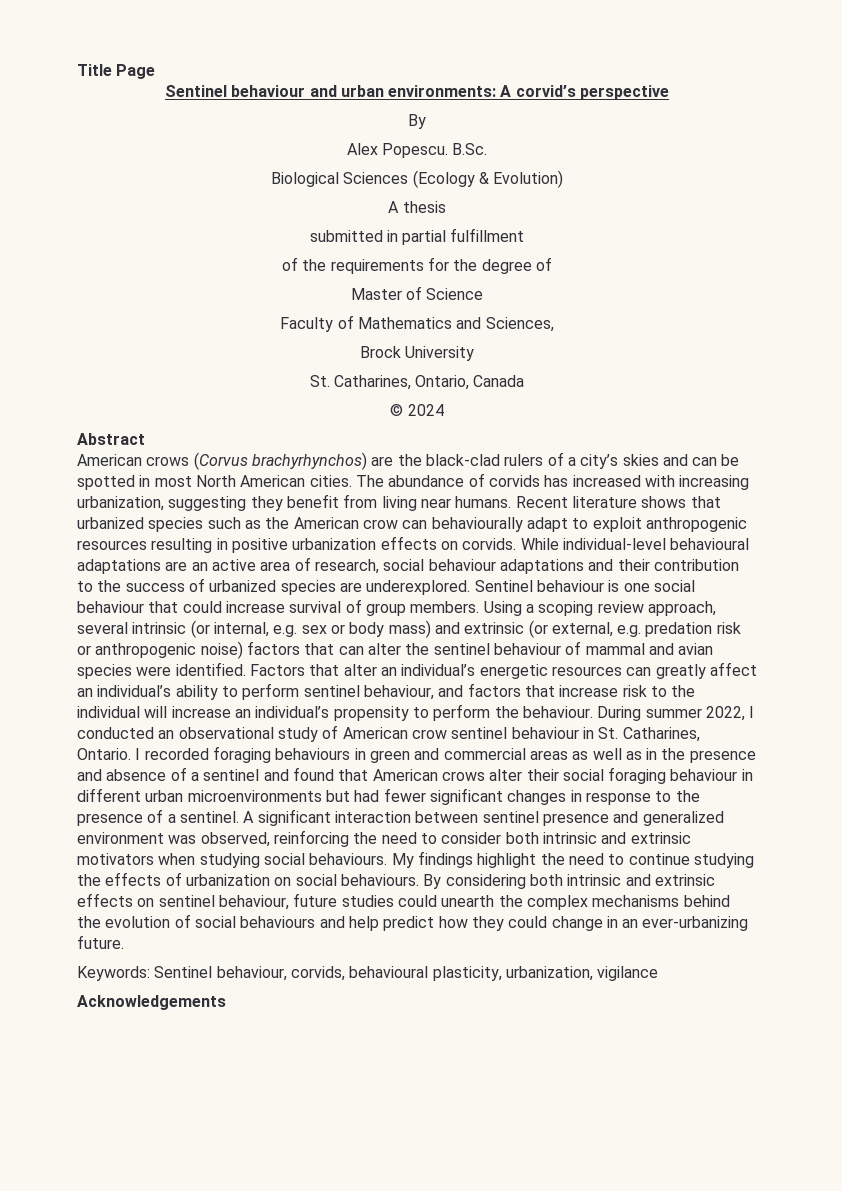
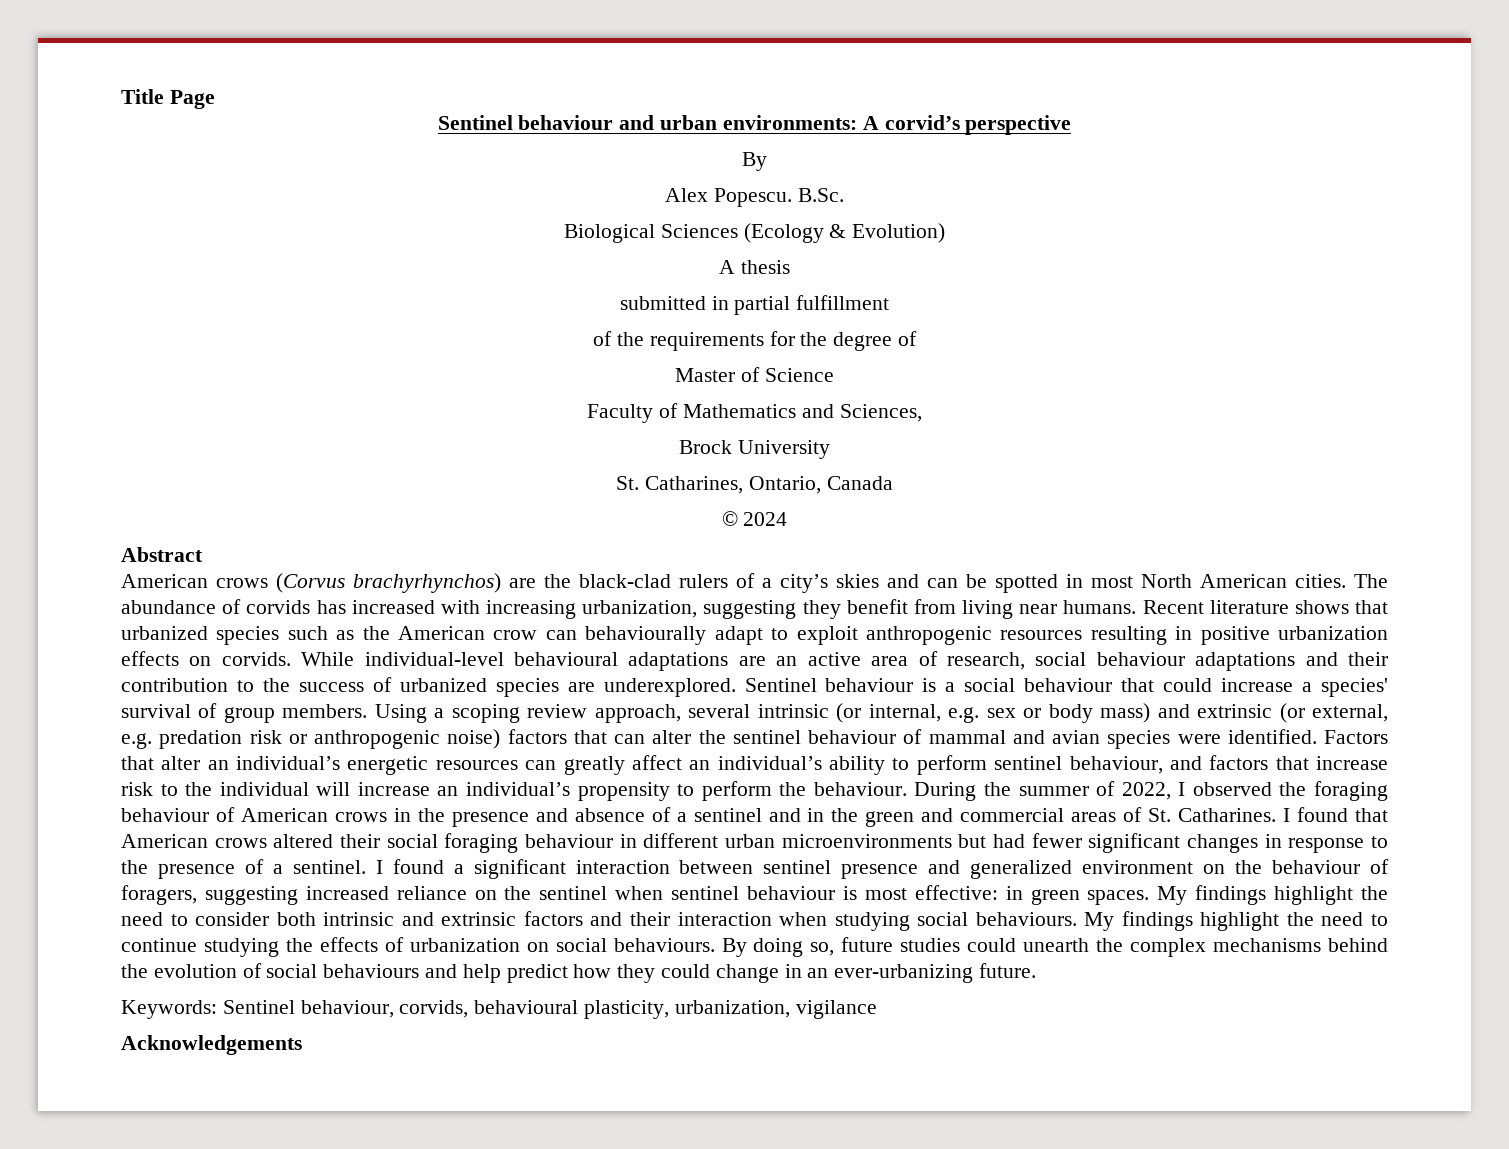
- Sentinel behaviour is one social behaviour that could increase survival of group members.
+ Sentinel behaviour is a social behaviour that could increase a species' survival of group members.
- During summer 2022, I conducted an observational study of American crow sentinel behaviour in St. Catharines, Ontario. I recorded foraging behaviours in green and commercial areas as well as in the presence and absence of a sentinel and found that American crows alter their social foraging behaviour in different urban microenvironments but had fewer significant changes in response to the presence of a sentinel.
+ During the summer of 2022, I observed the foraging behaviour of American crows in the presence and absence of a sentinel and in the green and commercial areas of St. Catharines. I found that American crows altered their social foraging behaviour in different urban microenvironments but had fewer significant changes in response to the presence of a sentinel.
- A significant interaction between sentinel presence and generalized environment was observed, reinforcing the need to consider both intrinsic and extrinsic motivators when studying social behaviours.
+ I found a significant interaction between sentinel presence and generalized environment on the behaviour of foragers, suggesting increased reliance on the sentinel when sentinel behaviour is most effective: in green spaces. My findings highlight the need to consider both intrinsic and extrinsic factors and their interaction when studying social behaviours.
- By considering both intrinsic and extrinsic effects on sentinel behaviour, future studies could unearth the complex mechanisms behind the evolution of social behaviours and help predict how they could change in an ever-urbanizing future.
+ By doing so, future studies could unearth the complex mechanisms behind the evolution of social behaviours and help predict how they could change in an ever-urbanizing future.

